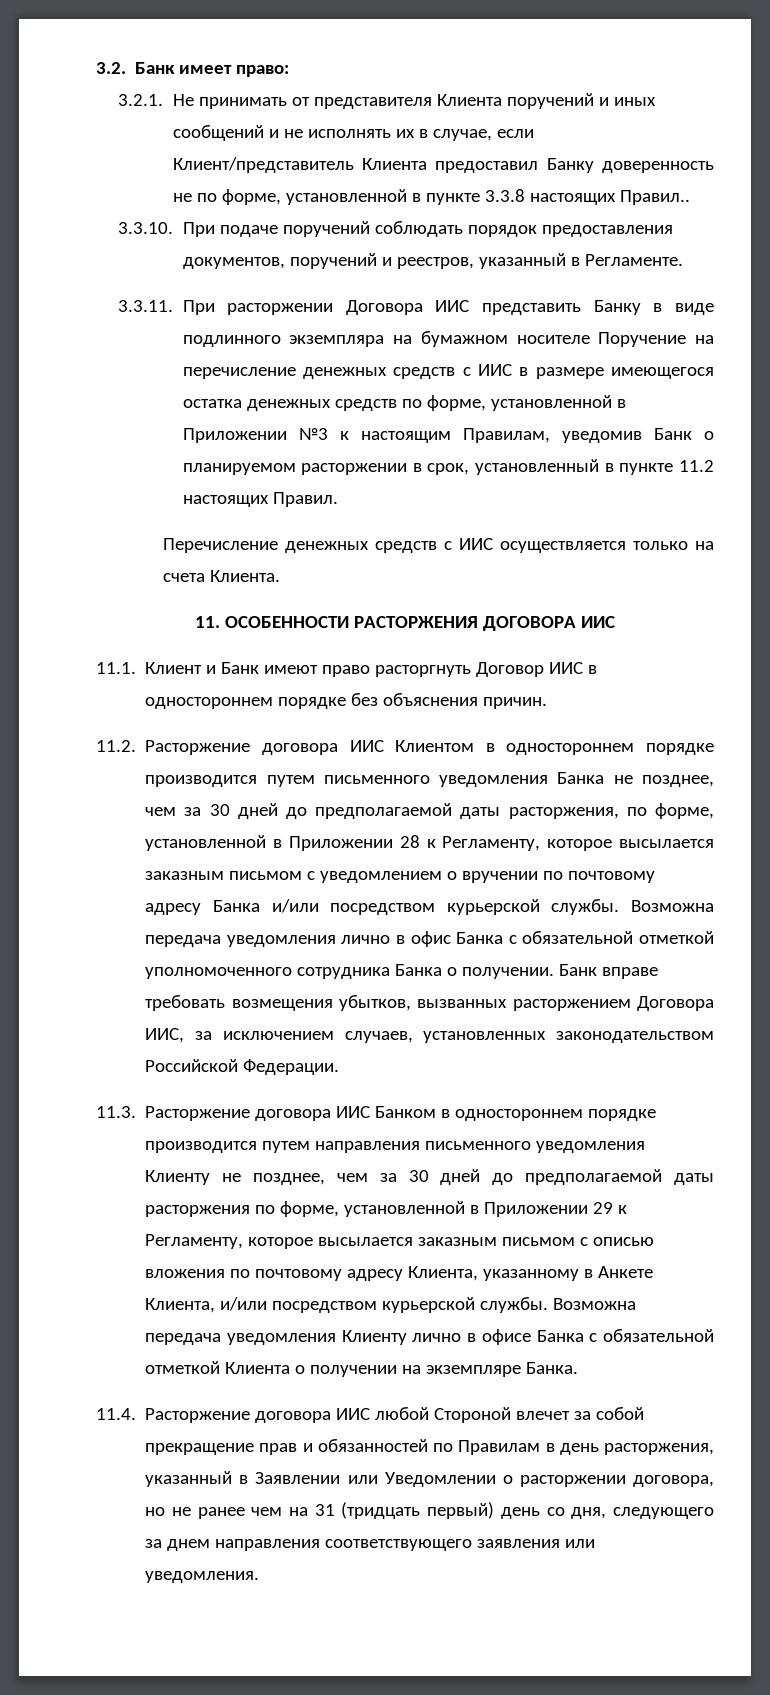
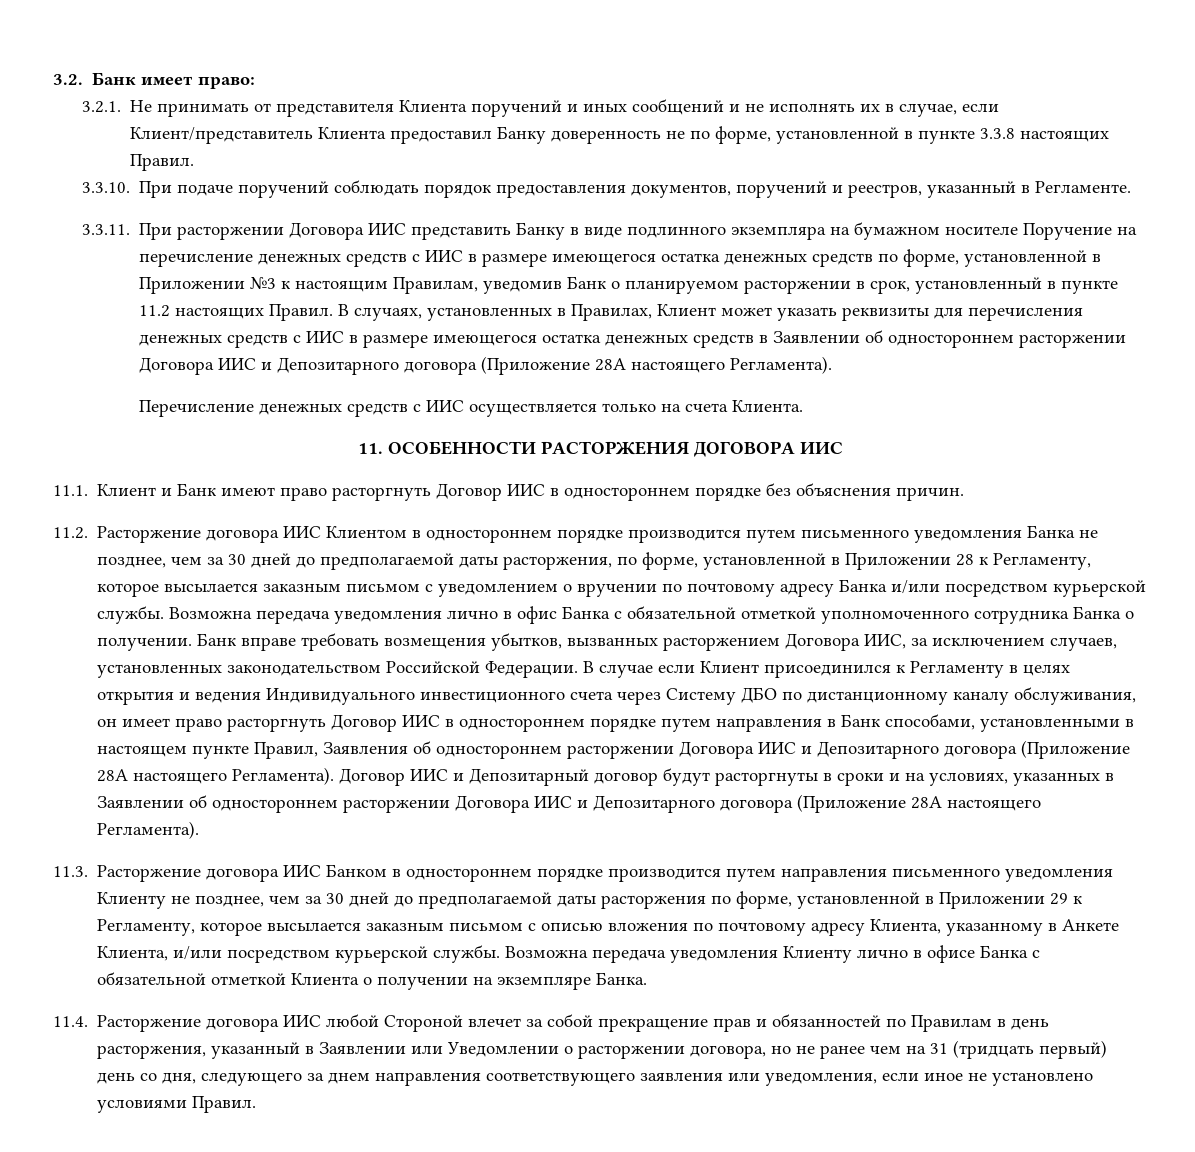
- 3.2.1. Не принимать от представителя Клиента поручений и иных сообщений и не исполнять их в случае, если Клиент/представитель Клиента предоставил Банку доверенность не по форме, установленной в пункте 3.3.8 настоящих Правил..
+ 3.2.1. Не принимать от представителя Клиента поручений и иных сообщений и не исполнять их в случае, если Клиент/представитель Клиента предоставил Банку доверенность не по форме, установленной в пункте 3.3.8 настоящих Правил.
+ В случаях, установленных в Правилах, Клиент может указать реквизиты для перечисления денежных средств с ИИС в размере имеющегося остатка денежных средств в Заявлении об одностороннем расторжении Договора ИИС и Депозитарного договора (Приложение 28А настоящего Регламента).
+ В случае если Клиент присоединился к Регламенту в целях открытия и ведения Индивидуального инвестиционного счета через Систему ДБО по дистанционному каналу обслуживания, он имеет право расторгнуть Договор ИИС в одностороннем порядке путем направления в Банк способами, установленными в настоящем пункте Правил, Заявления об одностороннем расторжении Договора ИИС и Депозитарного договора (Приложение 28А настоящего Регламента). Договор ИИС и Депозитарный договор будут расторгнуты в сроки и на условиях, указанных в Заявлении об одностороннем расторжении Договора ИИС и Депозитарного договора (Приложение 28А настоящего Регламента).
- 11.4. Расторжение договора ИИС любой Стороной влечет за собой прекращение прав и обязанностей по Правилам в день расторжения, указанный в Заявлении или Уведомлении о расторжении договора, но не ранее чем на 31 (тридцать первый) день со дня, следующего за днем направления соответствующего заявления или уведомления.
+ 11.4. Расторжение договора ИИС любой Стороной влечет за собой прекращение прав и обязанностей по Правилам в день расторжения, указанный в Заявлении или Уведомлении о расторжении договора, но не ранее чем на 31 (тридцать первый) день со дня, следующего за днем направления соответствующего заявления или уведомления, если иное не установлено условиями Правил.

